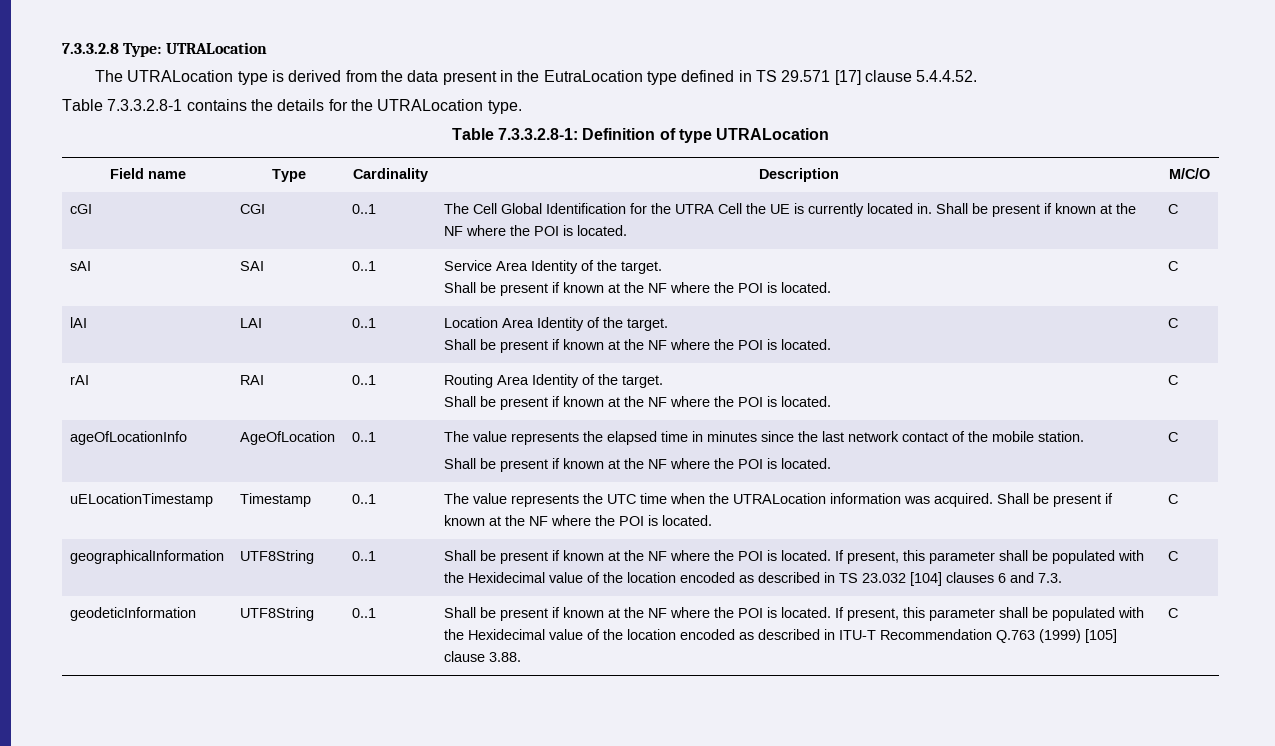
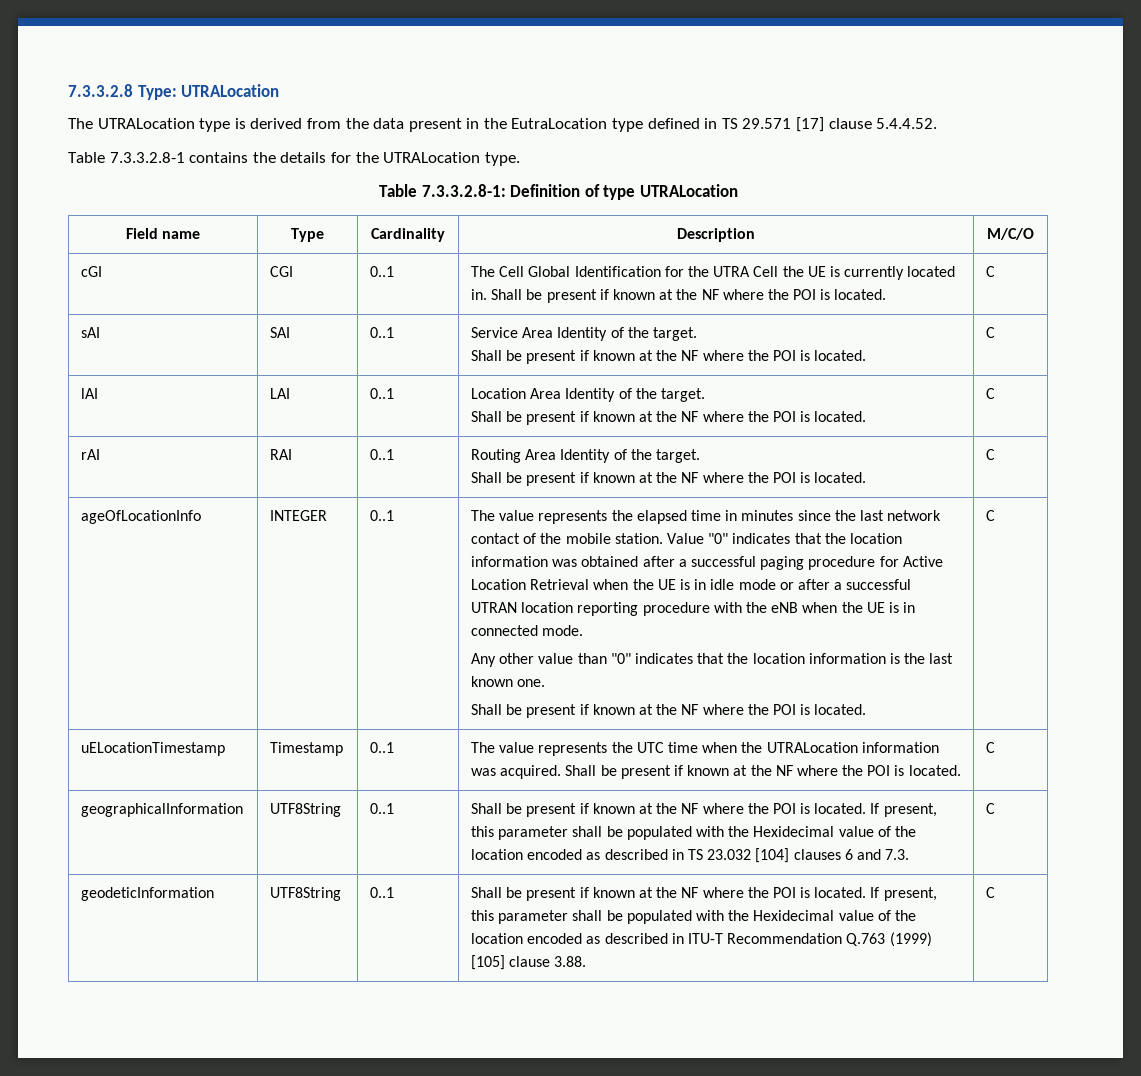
- AgeOfLocation
+ INTEGER
+ Value "0" indicates that the location information was obtained after a successful paging procedure for Active Location Retrieval when the UE is in idle mode or after a successful UTRAN location reporting procedure with the eNB when the UE is in connected mode.
+ Any other value than "0" indicates that the location information is the last known one.

